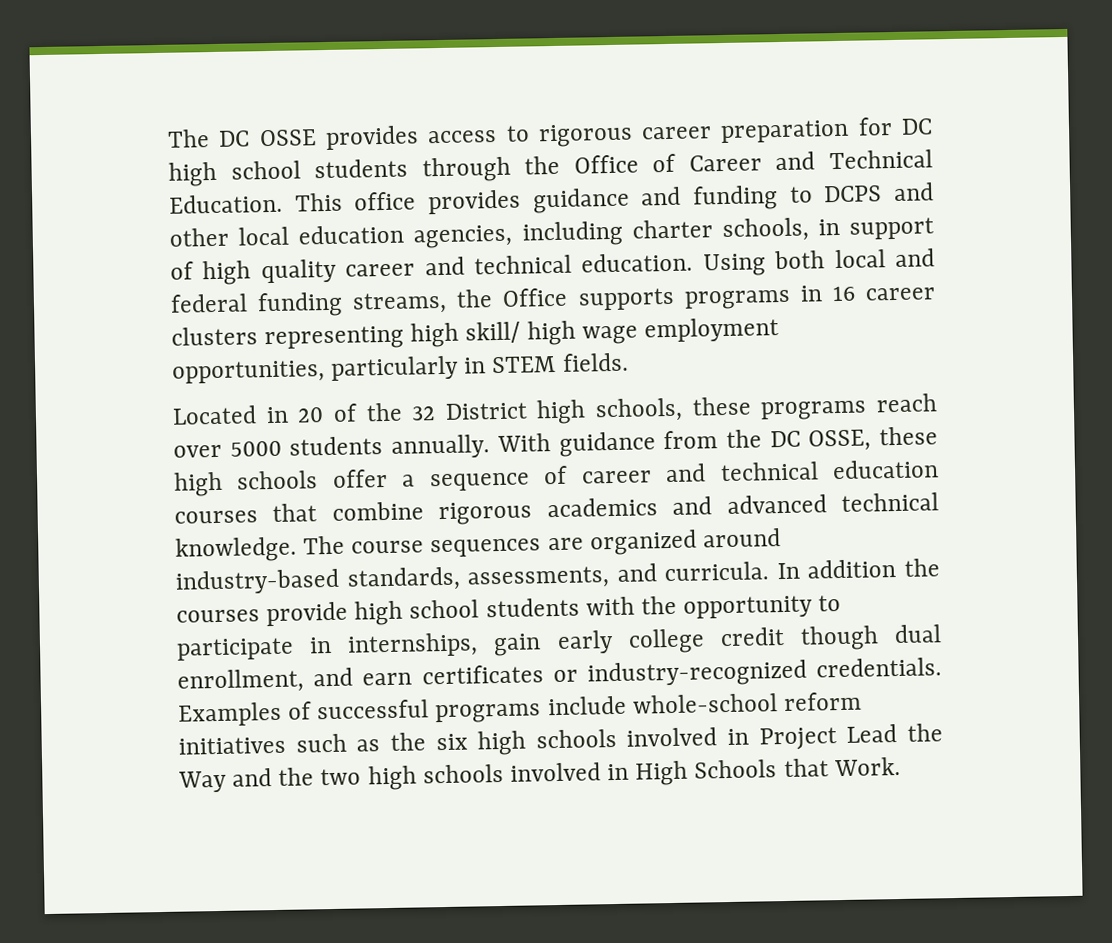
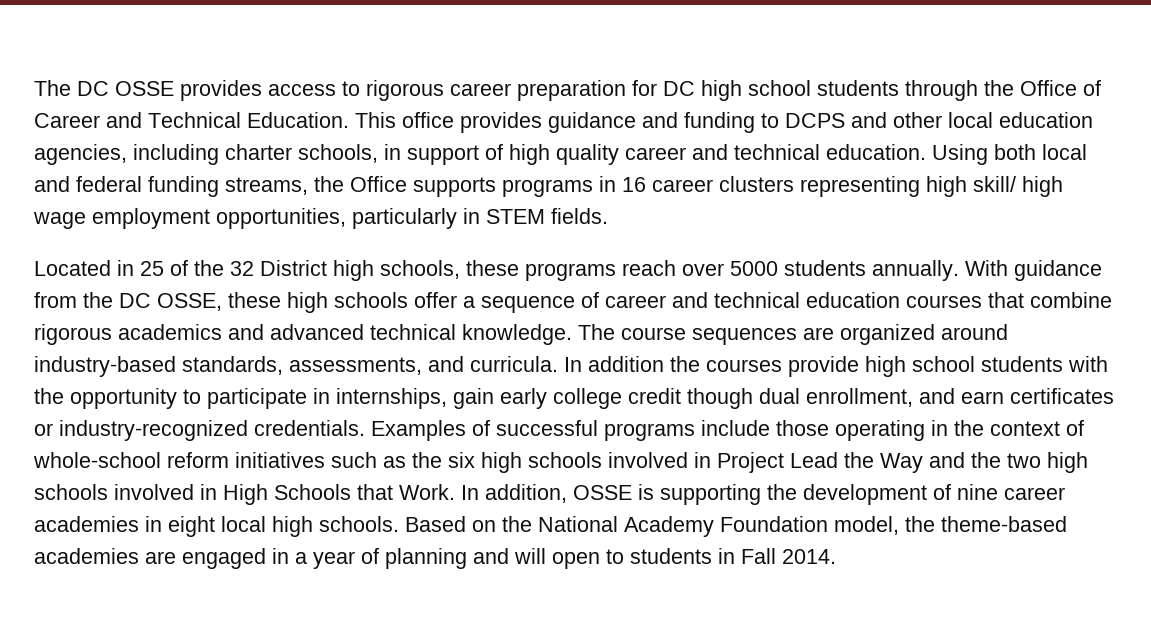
- Located in 20 of the 32 District high schools, these programs reach over 5000 students annually.
+ Located in 25 of the 32 District high schools, these programs reach over 5000 students annually.
- Examples of successful programs include whole-school reform initiatives such as the six high schools involved in Project Lead the Way and the two high schools involved in High Schools that Work.
+ Examples of successful programs include those operating in the context of whole-school reform initiatives such as the six high schools involved in Project Lead the Way and the two high schools involved in High Schools that Work.
+ In addition, OSSE is supporting the development of nine career academies in eight local high schools. Based on the National Academy Foundation model, the theme-based academies are engaged in a year of planning and will open to students in Fall 2014.

